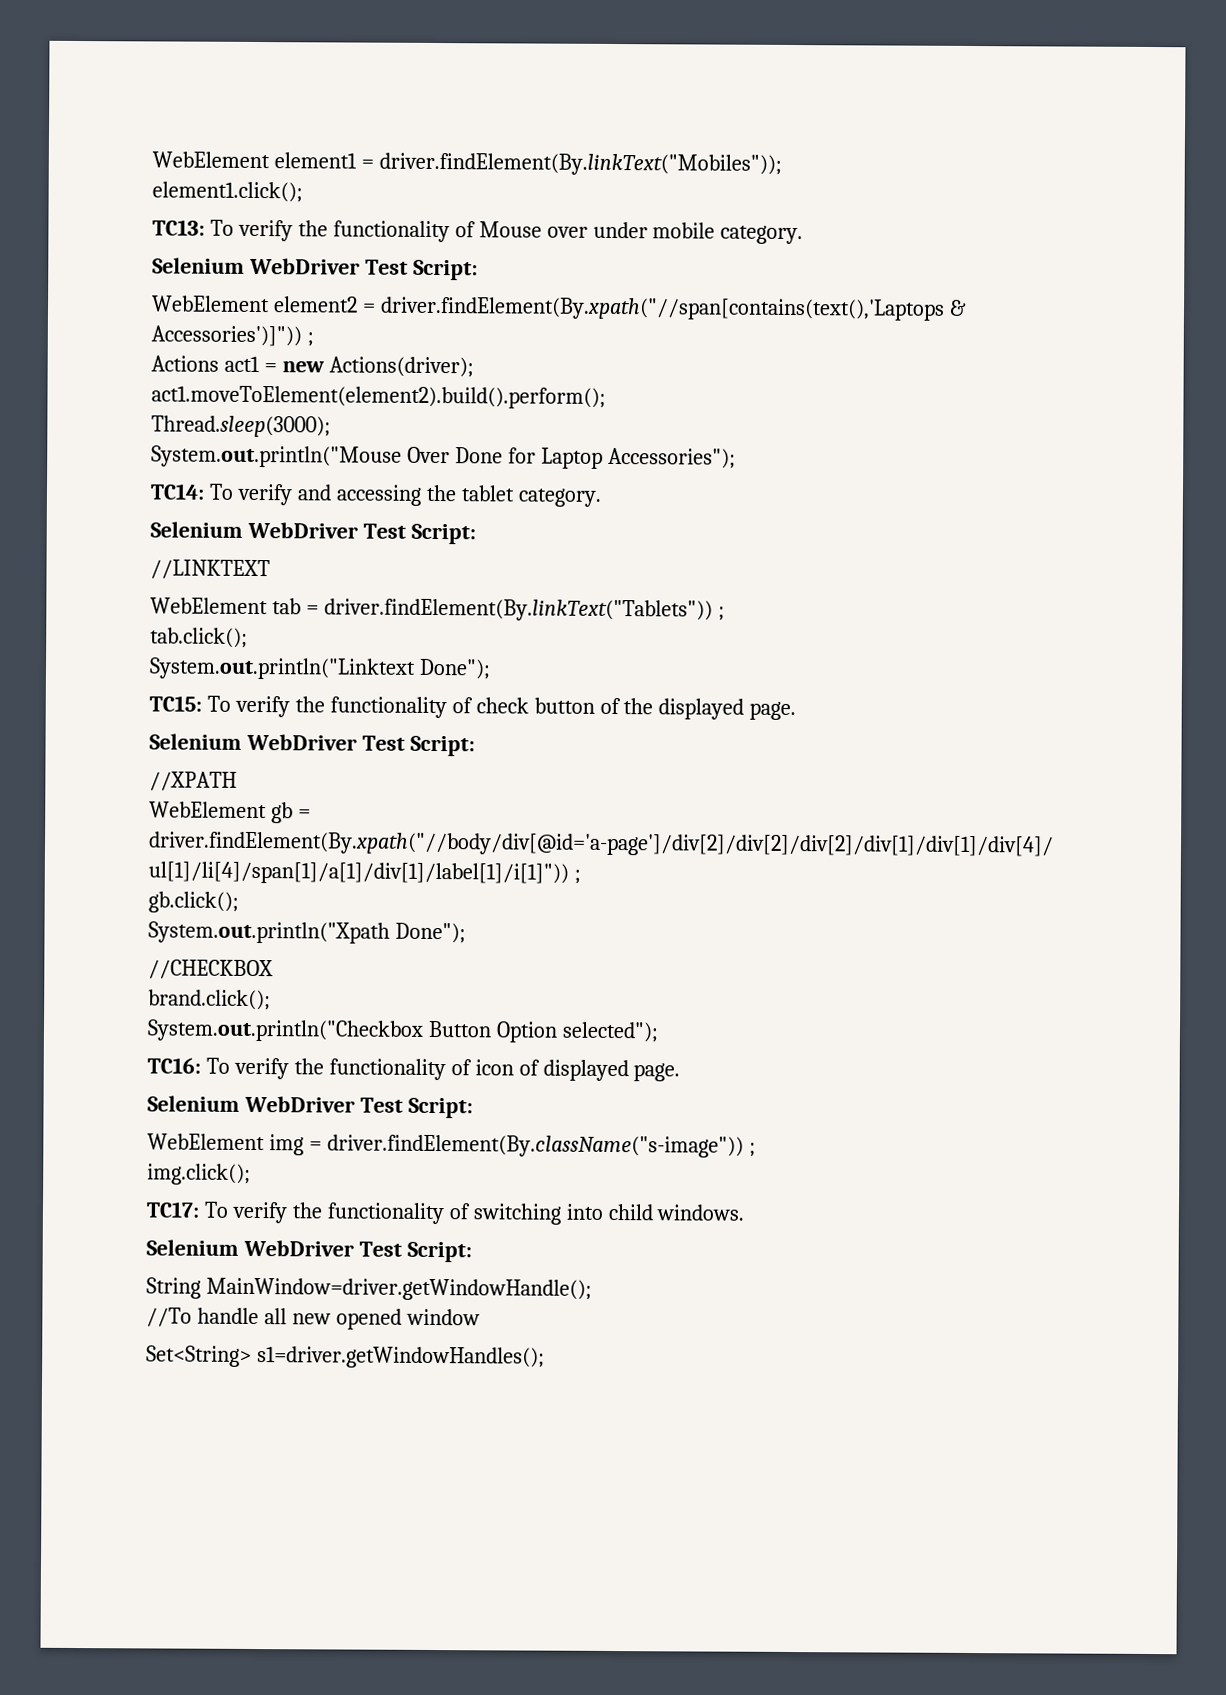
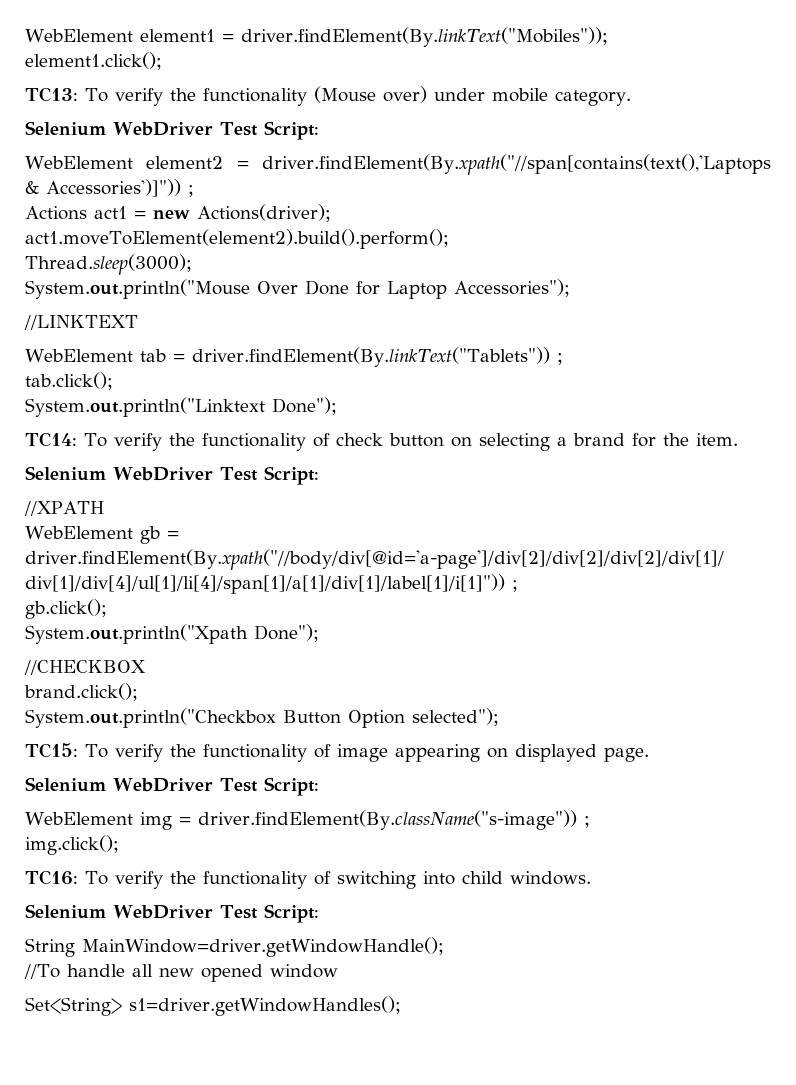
- TC13: To verify the functionality of Mouse over under mobile category.
+ TC13: To verify the functionality (Mouse over) under mobile category.
- TC14: To verify and accessing the tablet category.
- Selenium WebDriver Test Script:
- TC15: To verify the functionality of check button of the displayed page.
+ TC14: To verify the functionality of check button on selecting a brand for the item.
- TC16: To verify the functionality of icon of displayed page.
+ TC15: To verify the functionality of image appearing on displayed page.
- TC17: To verify the functionality of switching into child windows.
+ TC16: To verify the functionality of switching into child windows.

